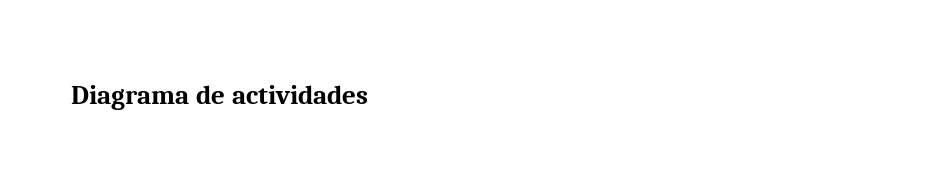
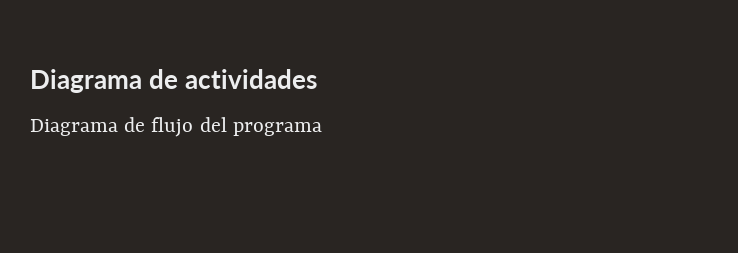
+ Diagrama de flujo del programa

